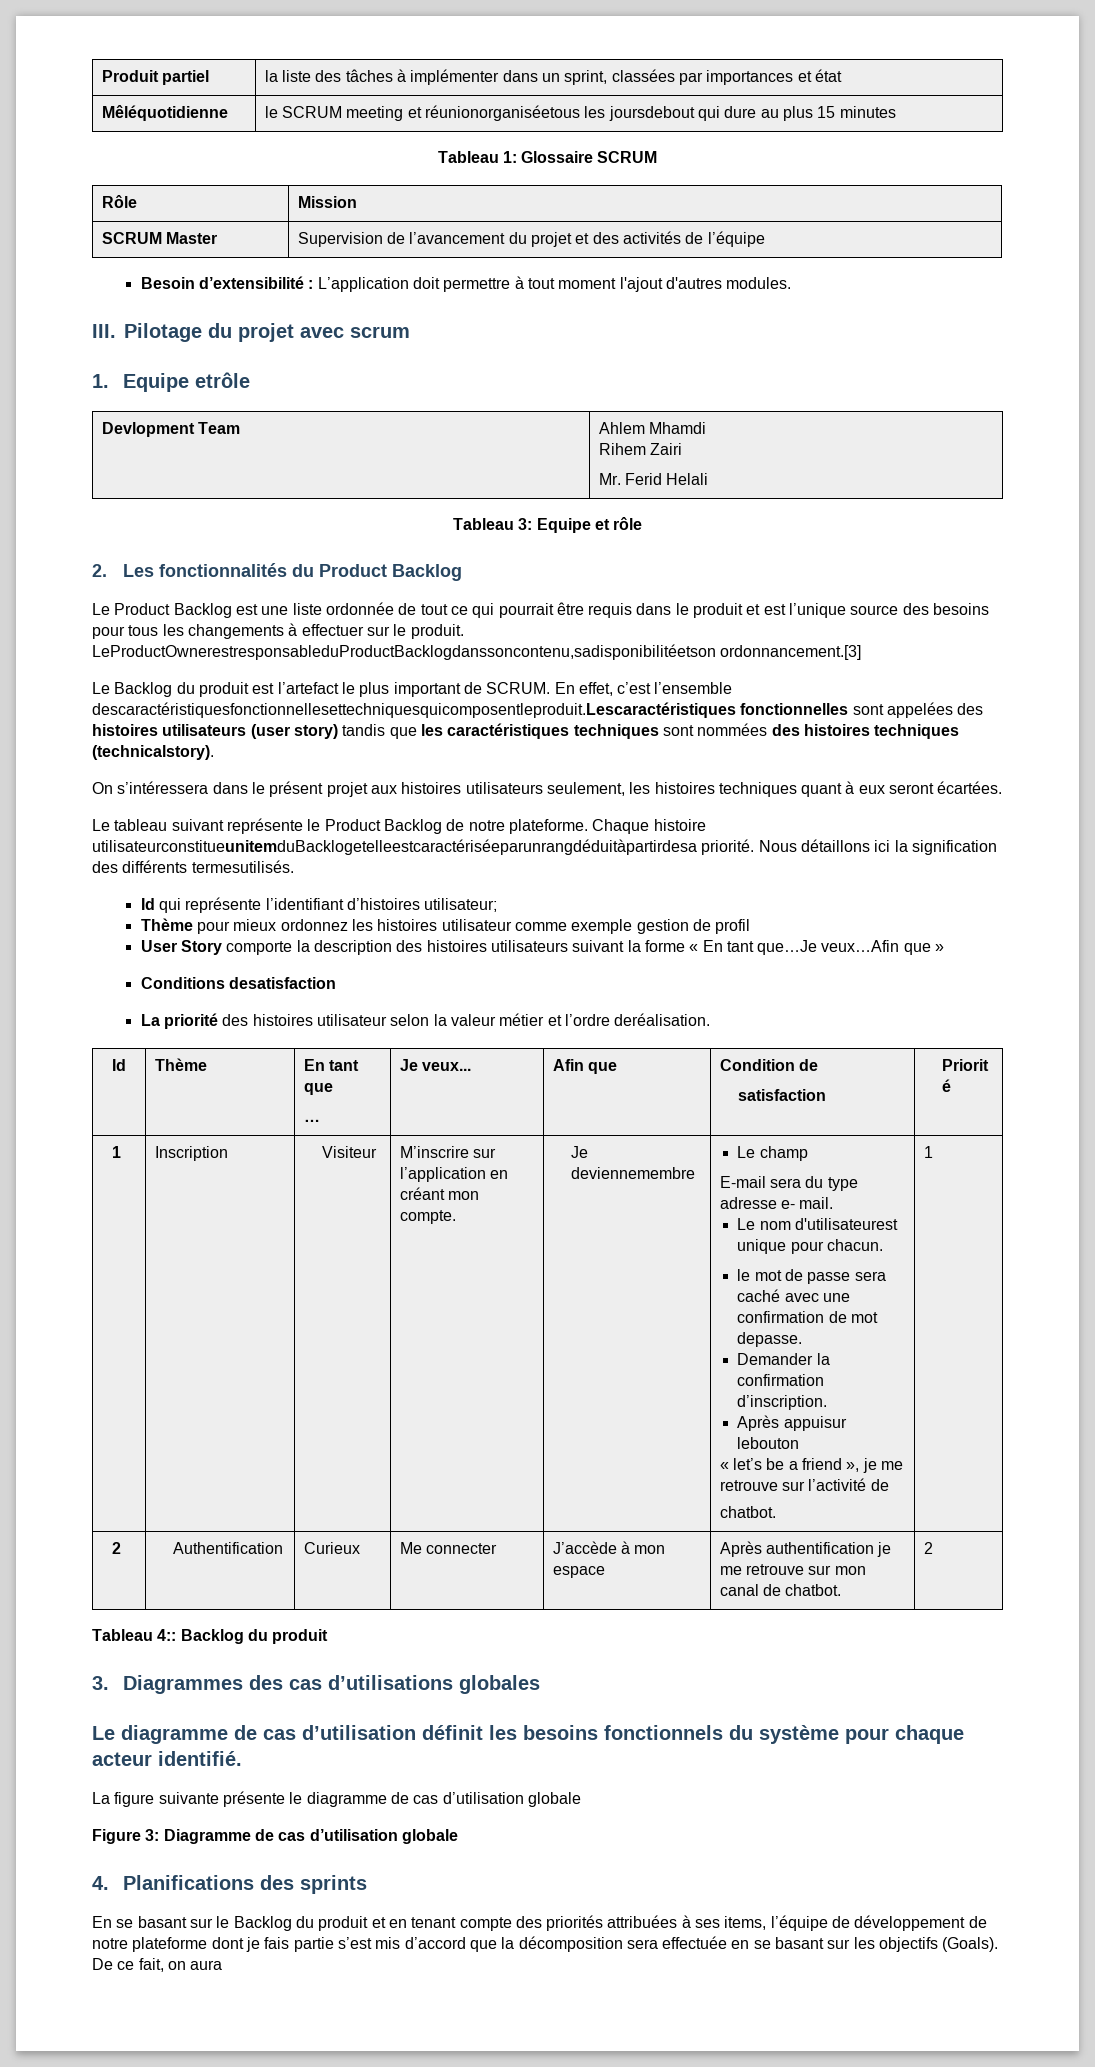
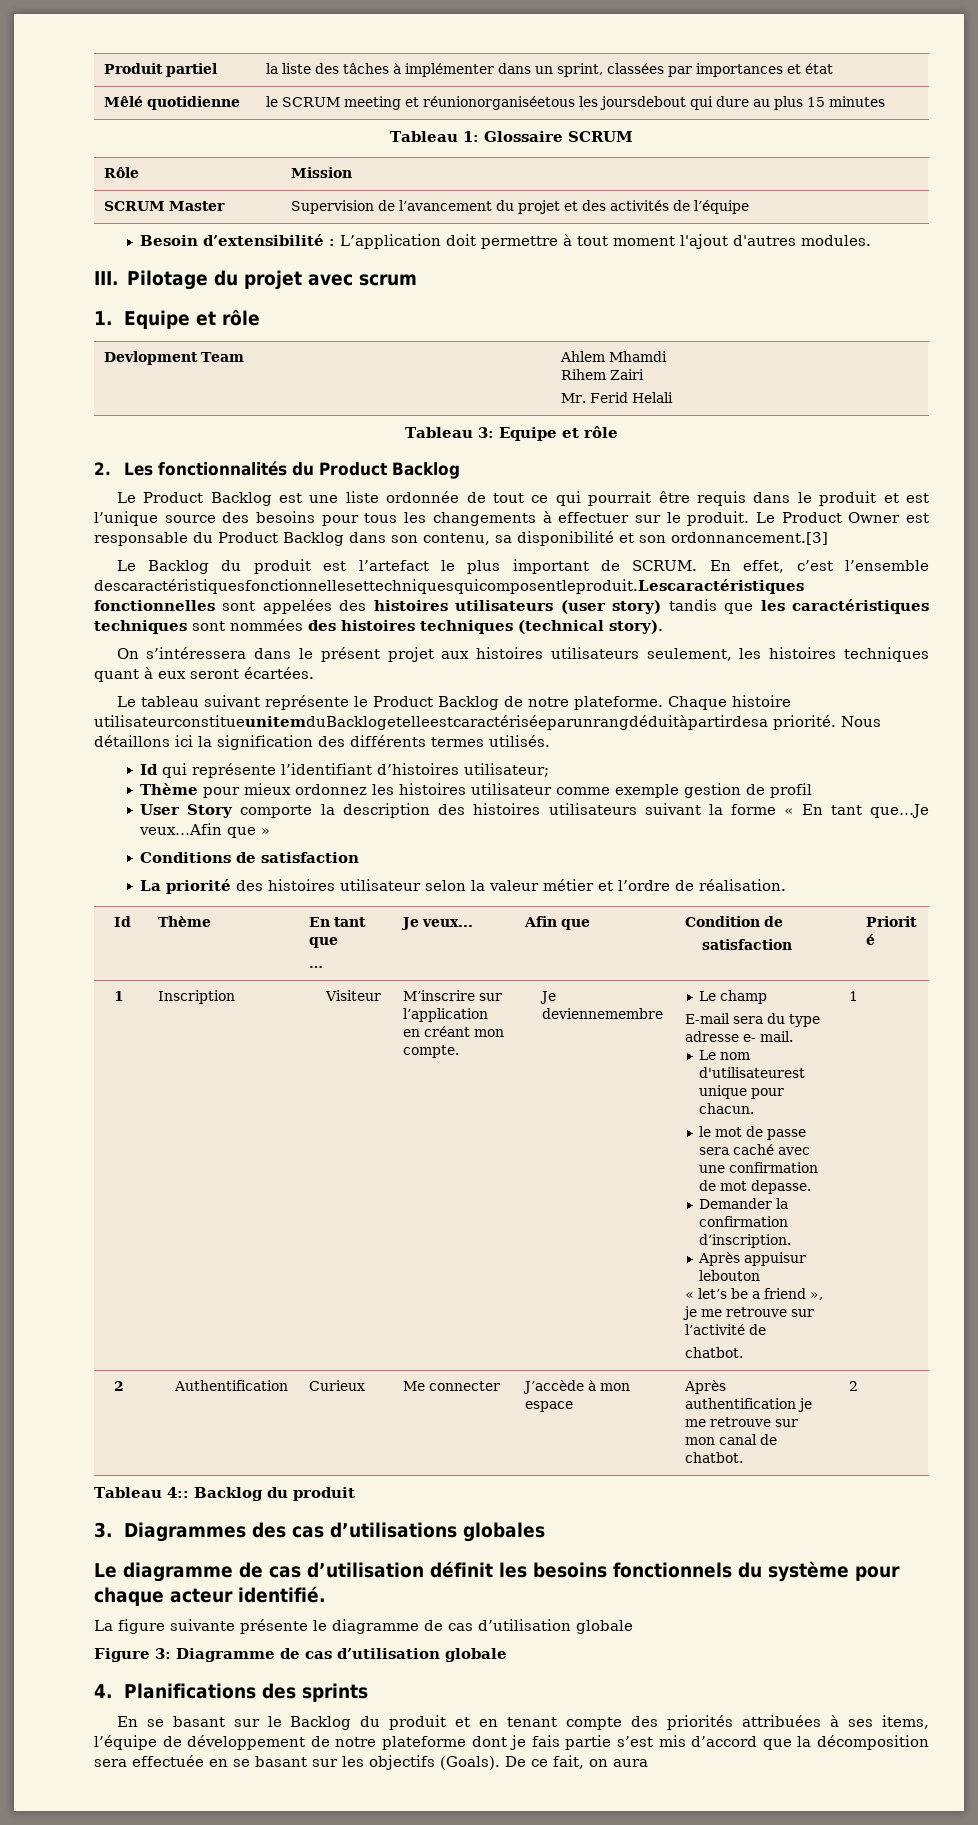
- Mêléquotidienne | le SCRUM meeting et réunionorganiséetous les joursdebout qui dure au plus 15 minutes
+ Mêlé quotidienne | le SCRUM meeting et réunionorganiséetous les joursdebout qui dure au plus 15 minutes
- 1. Equipe etrôle
+ 1. Equipe et rôle
- LeProductOwnerestresponsableduProductBacklogdanssoncontenu,sadisponibilitéetson ordonnancement.[3]
+ Le Product Owner est responsable du Product Backlog dans son contenu, sa disponibilité et son ordonnancement.[3]
- En effet, c’est l’ensemble descaractéristiquesfonctionnellesettechniquesquicomposentleproduit.Lescaractéristiques fonctionnelles sont appelées des histoires utilisateurs (user story) tandis que les caractéristiques techniques sont nommées des histoires techniques (technicalstory).
+ En effet, c’est l’ensemble descaractéristiquesfonctionnellesettechniquesquicomposentleproduit.Lescaractéristiques fonctionnelles sont appelées des histoires utilisateurs (user story) tandis que les caractéristiques techniques sont nommées des histoires techniques (technical story).
- Nous détaillons ici la signification des différents termesutilisés.
+ Nous détaillons ici la signification des différents termes utilisés.
- Conditions desatisfaction
+ Conditions de satisfaction
- La priorité des histoires utilisateur selon la valeur métier et l’ordre deréalisation.
+ La priorité des histoires utilisateur selon la valeur métier et l’ordre de réalisation.

